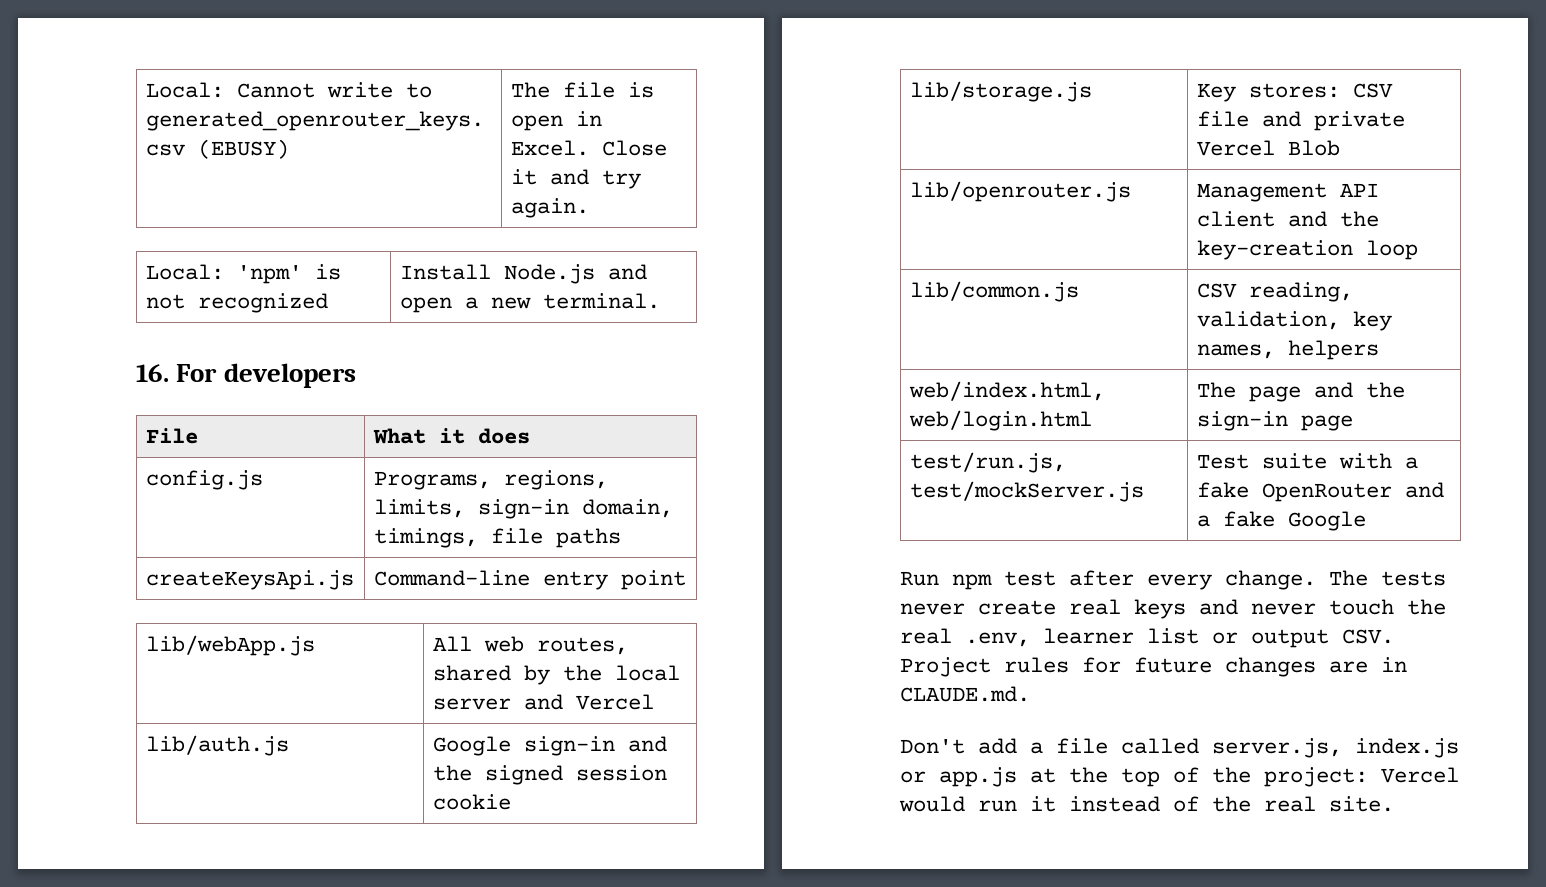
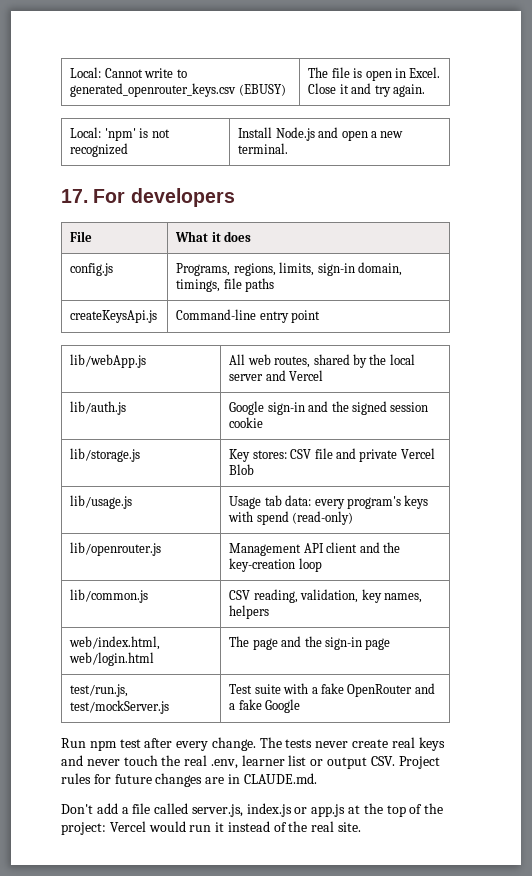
- 16. For developers
+ 17. For developers
+ lib/usage.js | Usage tab data: every program's keys with spend (read-only)

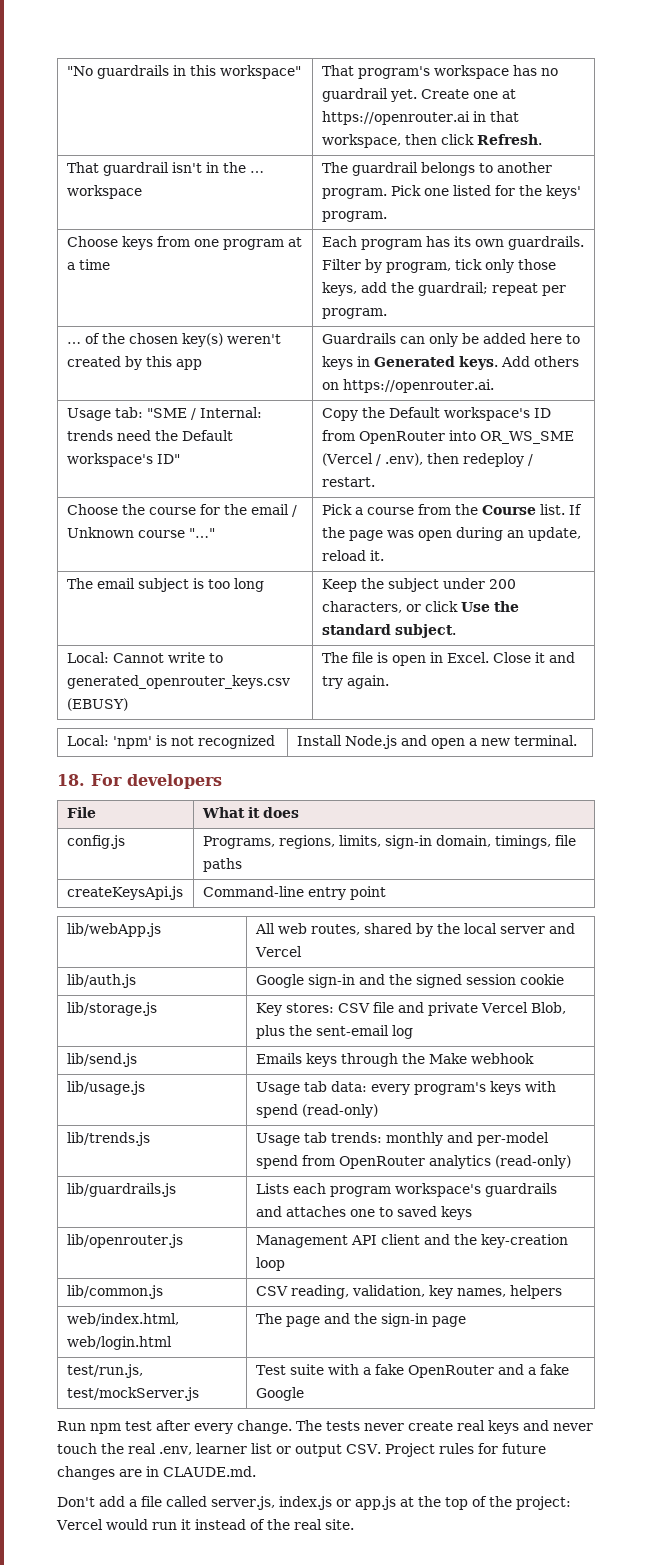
+ "No guardrails in this workspace" | That program's workspace has no guardrail yet. Create one at https://openrouter.ai in that workspace, then click Refresh.
+ That guardrail isn't in the … workspace | The guardrail belongs to another program. Pick one listed for the keys' program.
+ Choose keys from one program at a time | Each program has its own guardrails. Filter by program, tick only those keys, add the guardrail; repeat per program.
+ … of the chosen key(s) weren't created by this app | Guardrails can only be added here to keys in Generated keys. Add others on https://openrouter.ai.
+ Usage tab: "SME / Internal: trends need the Default workspace's ID" | Copy the Default workspace's ID from OpenRouter into OR_WS_SME (Vercel / .env), then redeploy / restart.
+ Choose the course for the email / Unknown course "…" | Pick a course from the Course list. If the page was open during an update, reload it.
+ The email subject is too long | Keep the subject under 200 characters, or click Use the standard subject.
- 17. For developers
+ 18. For developers
- lib/storage.js | Key stores: CSV file and private Vercel Blob
+ lib/storage.js | Key stores: CSV file and private Vercel Blob, plus the sent-email log
+ lib/send.js | Emails keys through the Make webhook
+ lib/trends.js | Usage tab trends: monthly and per-model spend from OpenRouter analytics (read-only)
+ lib/guardrails.js | Lists each program workspace's guardrails and attaches one to saved keys

